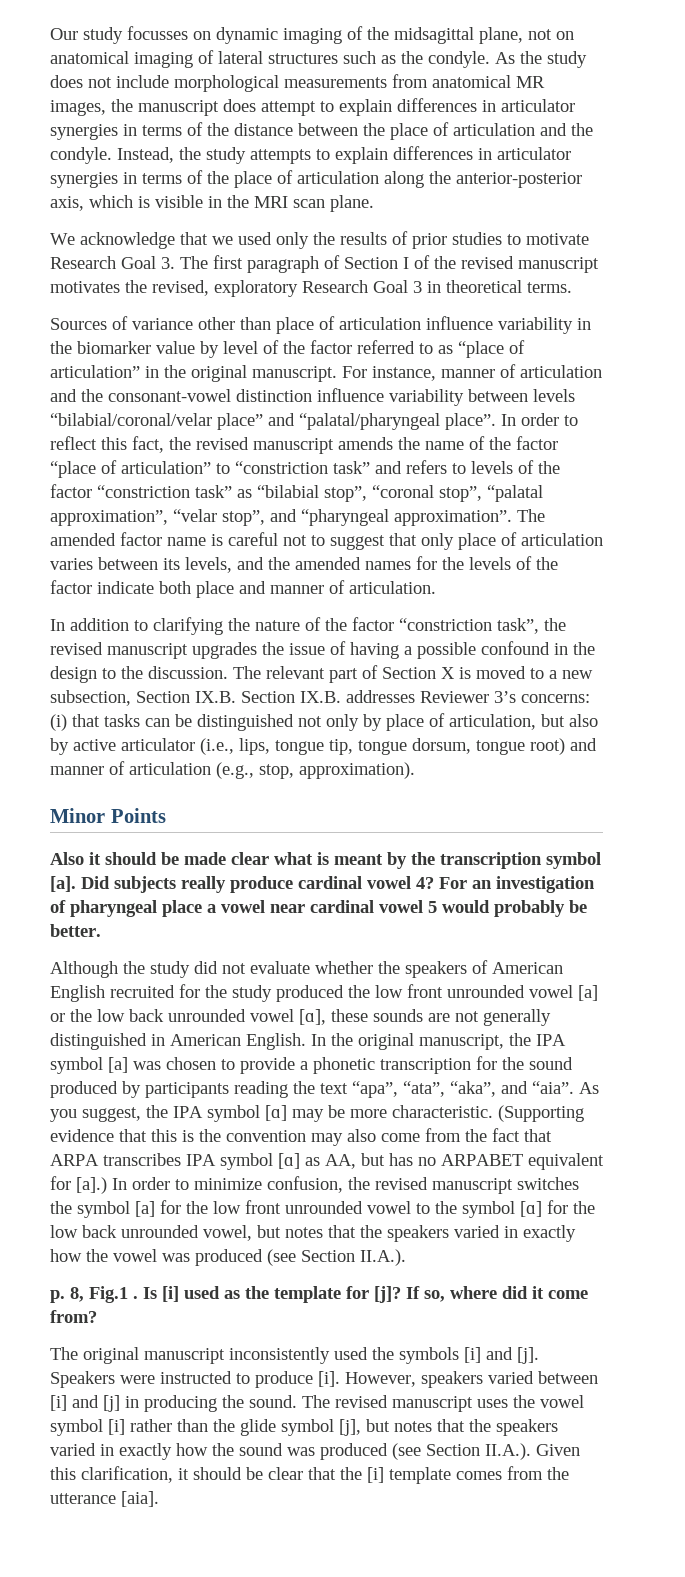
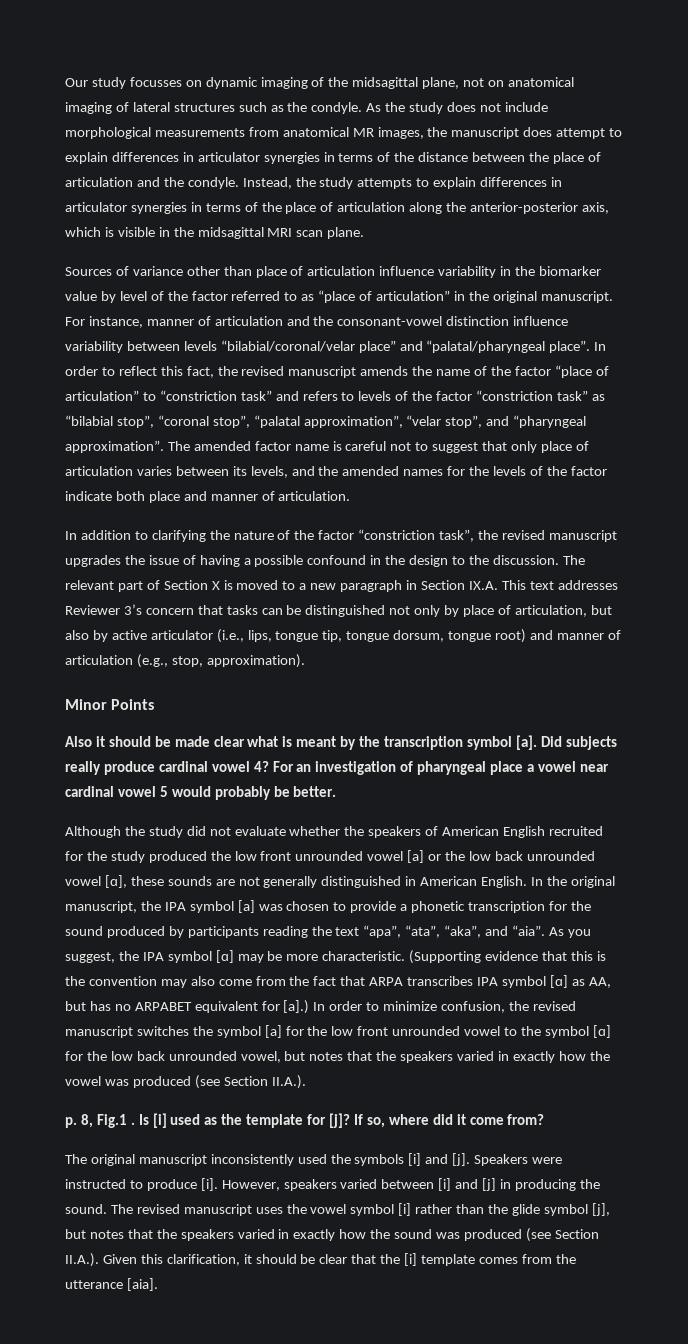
- Instead, the study attempts to explain differences in articulator synergies in terms of the place of articulation along the anterior-posterior axis, which is visible in the MRI scan plane.
+ Instead, the study attempts to explain differences in articulator synergies in terms of the place of articulation along the anterior-posterior axis, which is visible in the midsagittal MRI scan plane.
- We acknowledge that we used only the results of prior studies to motivate Research Goal 3. The first paragraph of Section I of the revised manuscript motivates the revised, exploratory Research Goal 3 in theoretical terms.
- The relevant part of Section X is moved to a new subsection, Section IX.B. Section IX.B. addresses Reviewer 3’s concerns: (i) that tasks can be distinguished not only by place of articulation, but also by active articulator (i.e., lips, tongue tip, tongue dorsum, tongue root) and manner of articulation (e.g., stop, approximation).
+ The relevant part of Section X is moved to a new paragraph in Section IX.A. This text addresses Reviewer 3’s concern that tasks can be distinguished not only by place of articulation, but also by active articulator (i.e., lips, tongue tip, tongue dorsum, tongue root) and manner of articulation (e.g., stop, approximation).

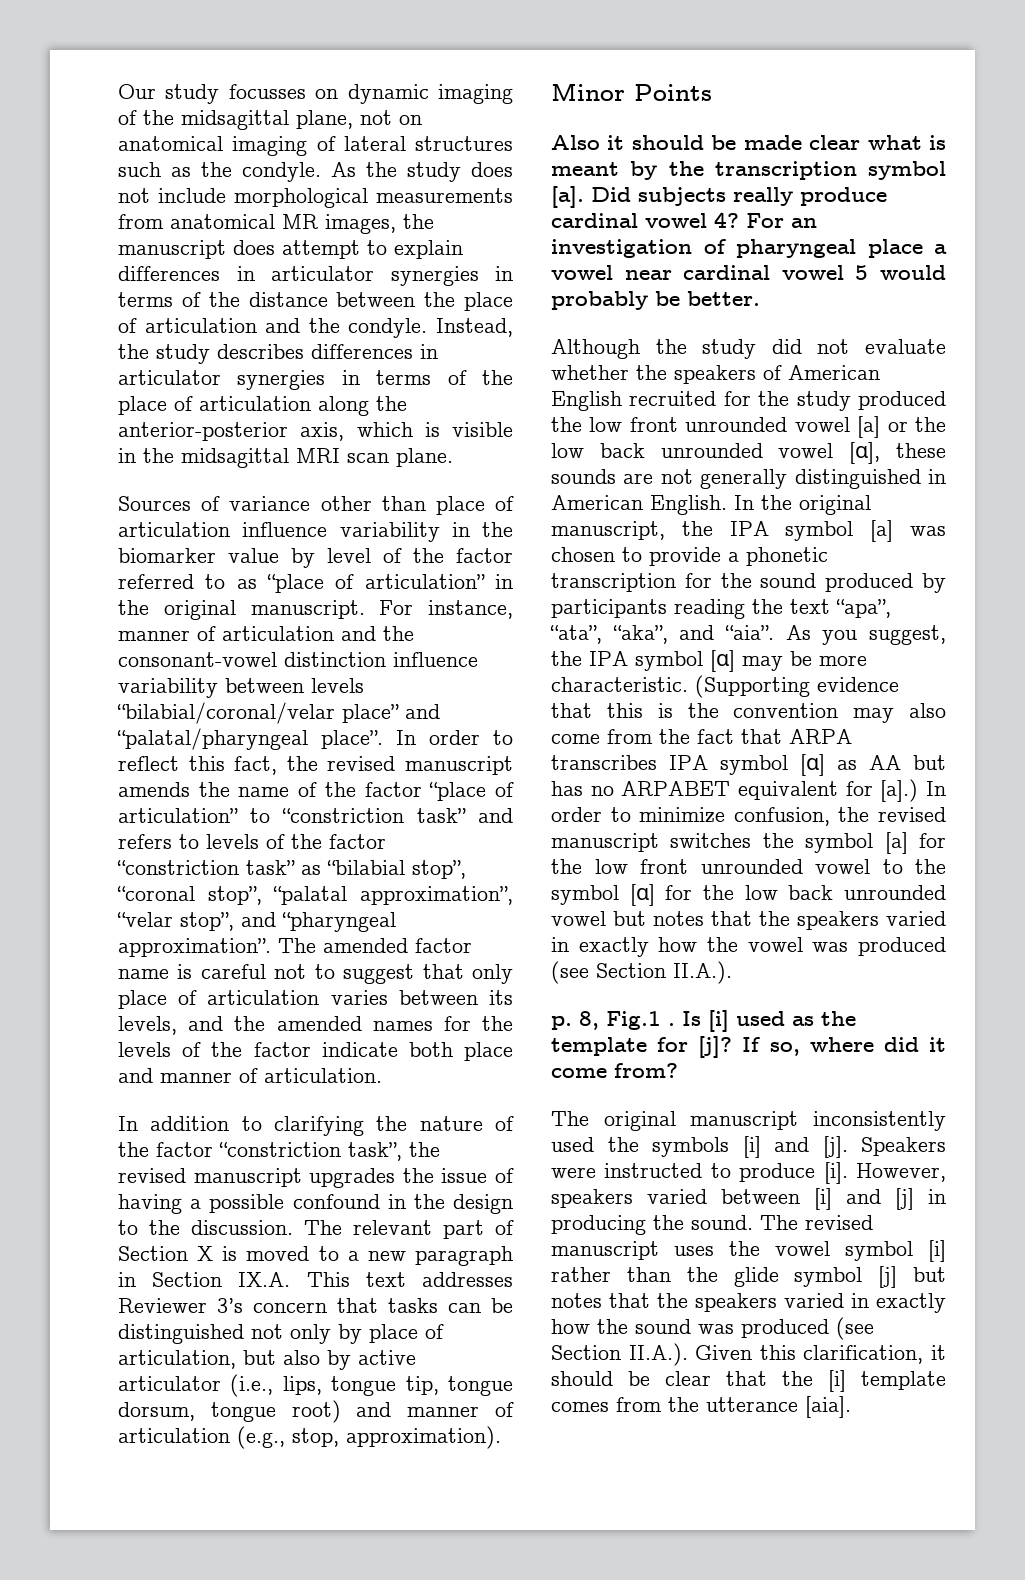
- Instead, the study attempts to explain differences in articulator synergies in terms of the place of articulation along the anterior-posterior axis, which is visible in the midsagittal MRI scan plane.
+ Instead, the study describes differences in articulator synergies in terms of the place of articulation along the anterior-posterior axis, which is visible in the midsagittal MRI scan plane.
- (Supporting evidence that this is the convention may also come from the fact that ARPA transcribes IPA symbol [ɑ] as AA, but has no ARPABET equivalent for [a].)
+ (Supporting evidence that this is the convention may also come from the fact that ARPA transcribes IPA symbol [ɑ] as AA but has no ARPABET equivalent for [a].)
- In order to minimize confusion, the revised manuscript switches the symbol [a] for the low front unrounded vowel to the symbol [ɑ] for the low back unrounded vowel, but notes that the speakers varied in exactly how the vowel was produced (see Section II.A.).
+ In order to minimize confusion, the revised manuscript switches the symbol [a] for the low front unrounded vowel to the symbol [ɑ] for the low back unrounded vowel but notes that the speakers varied in exactly how the vowel was produced (see Section II.A.).
- The revised manuscript uses the vowel symbol [i] rather than the glide symbol [j], but notes that the speakers varied in exactly how the sound was produced (see Section II.A.). Given this clarification, it should be clear that the [i] template comes from the utterance [aia].
+ The revised manuscript uses the vowel symbol [i] rather than the glide symbol [j] but notes that the speakers varied in exactly how the sound was produced (see Section II.A.). Given this clarification, it should be clear that the [i] template comes from the utterance [aia].

